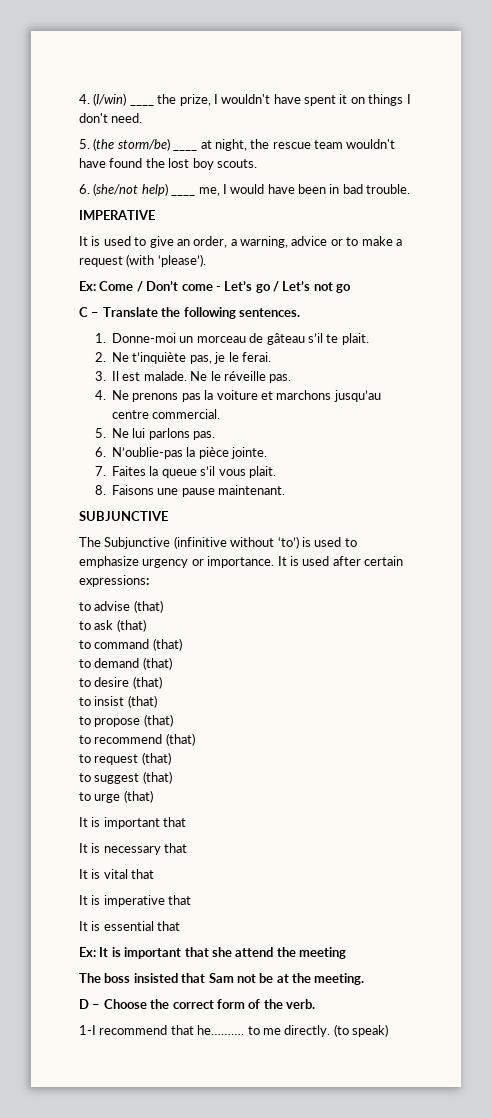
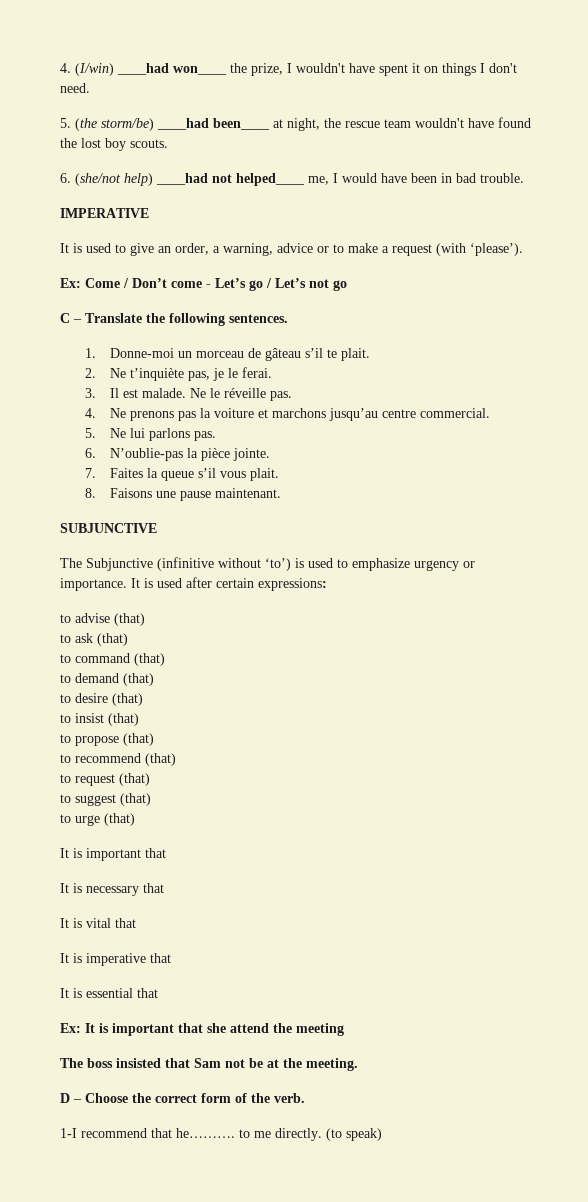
- 4. (I/win) ____ the prize, I wouldn't have spent it on things I don't need.
+ 4. (I/win) ____had won____ the prize, I wouldn't have spent it on things I don't need.
- 5. (the storm/be) ____ at night, the rescue team wouldn't have found the lost boy scouts.
+ 5. (the storm/be) ____had been____ at night, the rescue team wouldn't have found the lost boy scouts.
- 6. (she/not help) ____ me, I would have been in bad trouble.
+ 6. (she/not help) ____had not helped____ me, I would have been in bad trouble.

